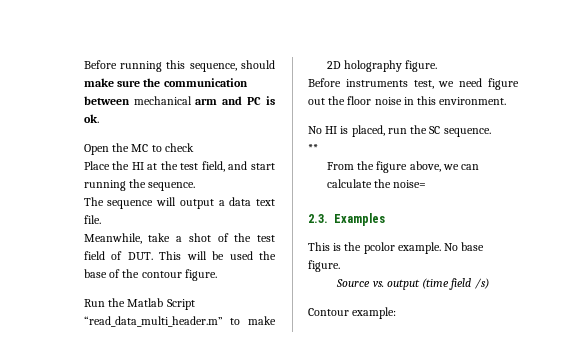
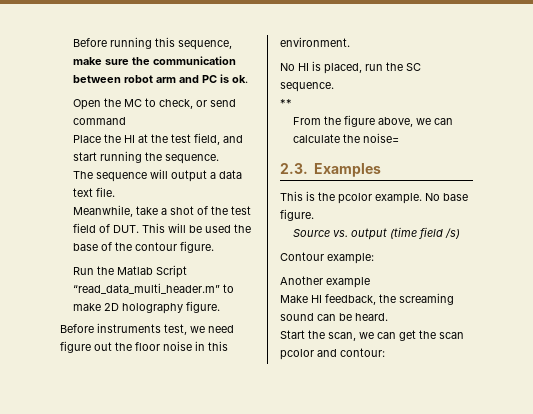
- Before running this sequence, should make sure the communication between mechanical arm and PC is ok.
+ Before running this sequence, make sure the communication between robot arm and PC is ok.
- Open the MC to check
+ Open the MC to check, or send command
+ Another example
+ Make HI feedback, the screaming sound can be heard.
+ Start the scan, we can get the scan pcolor and contour:

